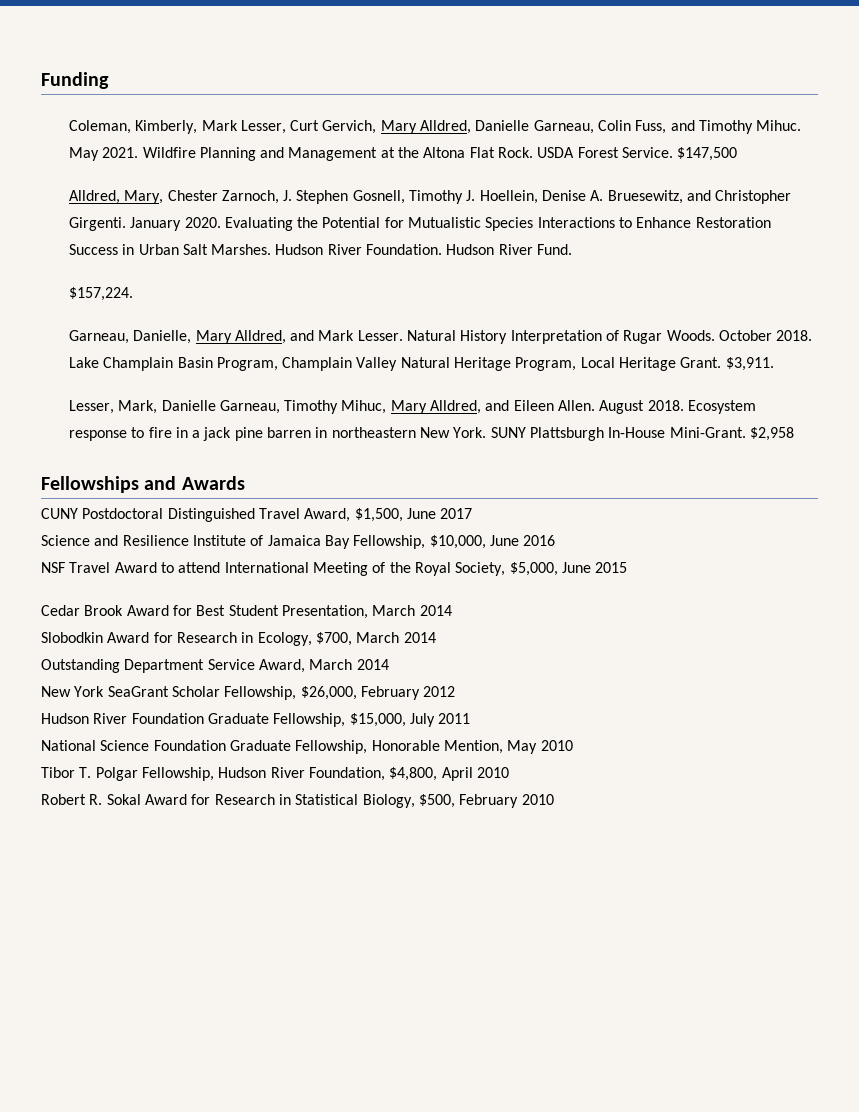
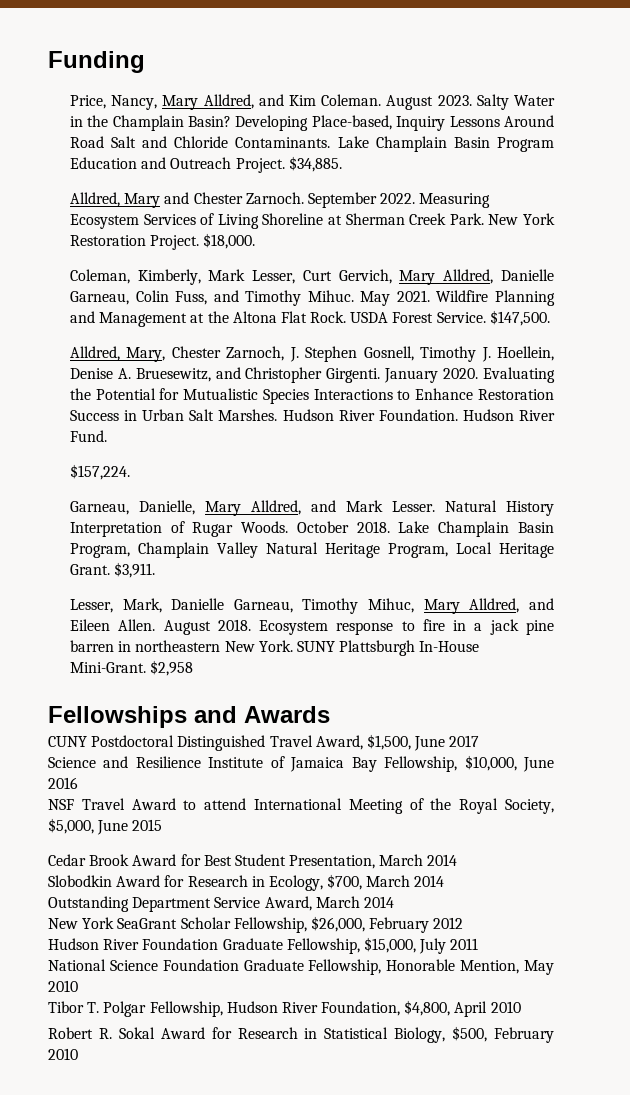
+ Price, Nancy, Mary Alldred, and Kim Coleman. August 2023. Salty Water in the Champlain Basin? Developing Place-based, Inquiry Lessons Around Road Salt and Chloride Contaminants. Lake Champlain Basin Program Education and Outreach Project. $34,885.
+ Alldred, Mary and Chester Zarnoch. September 2022. Measuring Ecosystem Services of Living Shoreline at Sherman Creek Park. New York Restoration Project. $18,000.
- $147,500
+ $147,500.

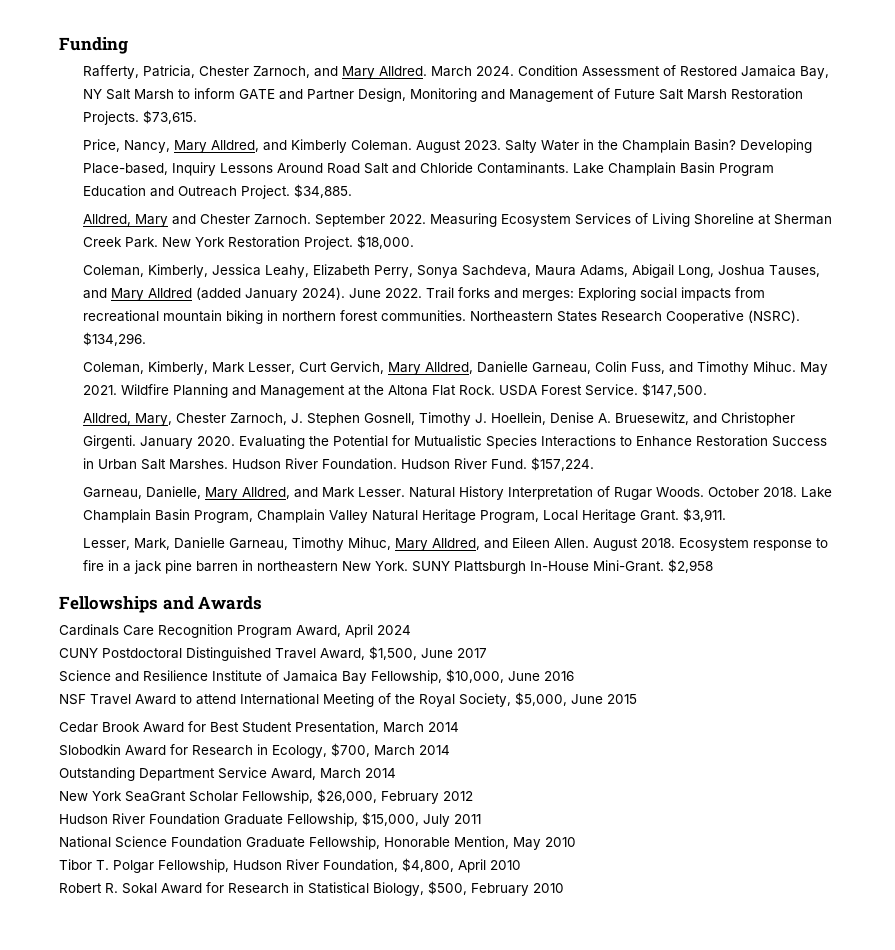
+ Rafferty, Patricia, Chester Zarnoch, and Mary Alldred. March 2024. Condition Assessment of Restored Jamaica Bay, NY Salt Marsh to inform GATE and Partner Design, Monitoring and Management of Future Salt Marsh Restoration Projects. $73,615.
- Price, Nancy, Mary Alldred, and Kim Coleman.
+ Price, Nancy, Mary Alldred, and Kimberly Coleman.
+ Coleman, Kimberly, Jessica Leahy, Elizabeth Perry, Sonya Sachdeva, Maura Adams, Abigail Long, Joshua Tauses, and Mary Alldred (added January 2024). June 2022. Trail forks and merges: Exploring social impacts from recreational mountain biking in northern forest communities. Northeastern States Research Cooperative (NSRC). $134,296.
- Hudson River Fund.
- $157,224.
+ Hudson River Fund. $157,224.
+ Cardinals Care Recognition Program Award, April 2024

